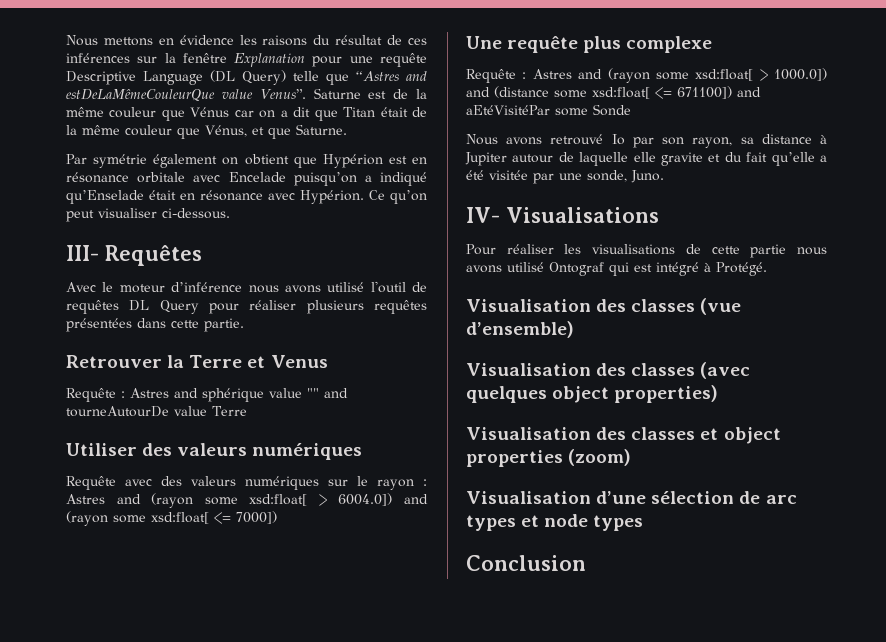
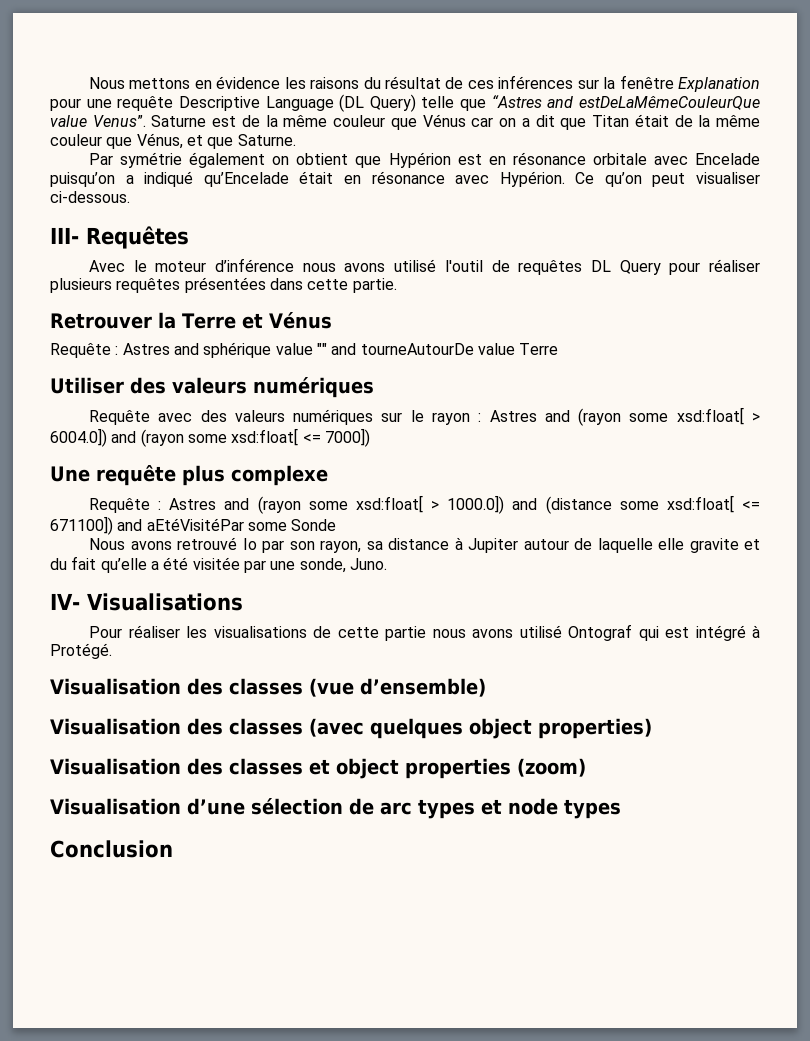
- Par symétrie également on obtient que Hypérion est en résonance orbitale avec Encelade puisqu’on a indiqué qu’Enselade était en résonance avec Hypérion.
+ Par symétrie également on obtient que Hypérion est en résonance orbitale avec Encelade puisqu’on a indiqué qu’Encelade était en résonance avec Hypérion.
- Retrouver la Terre et Venus
+ Retrouver la Terre et Vénus

